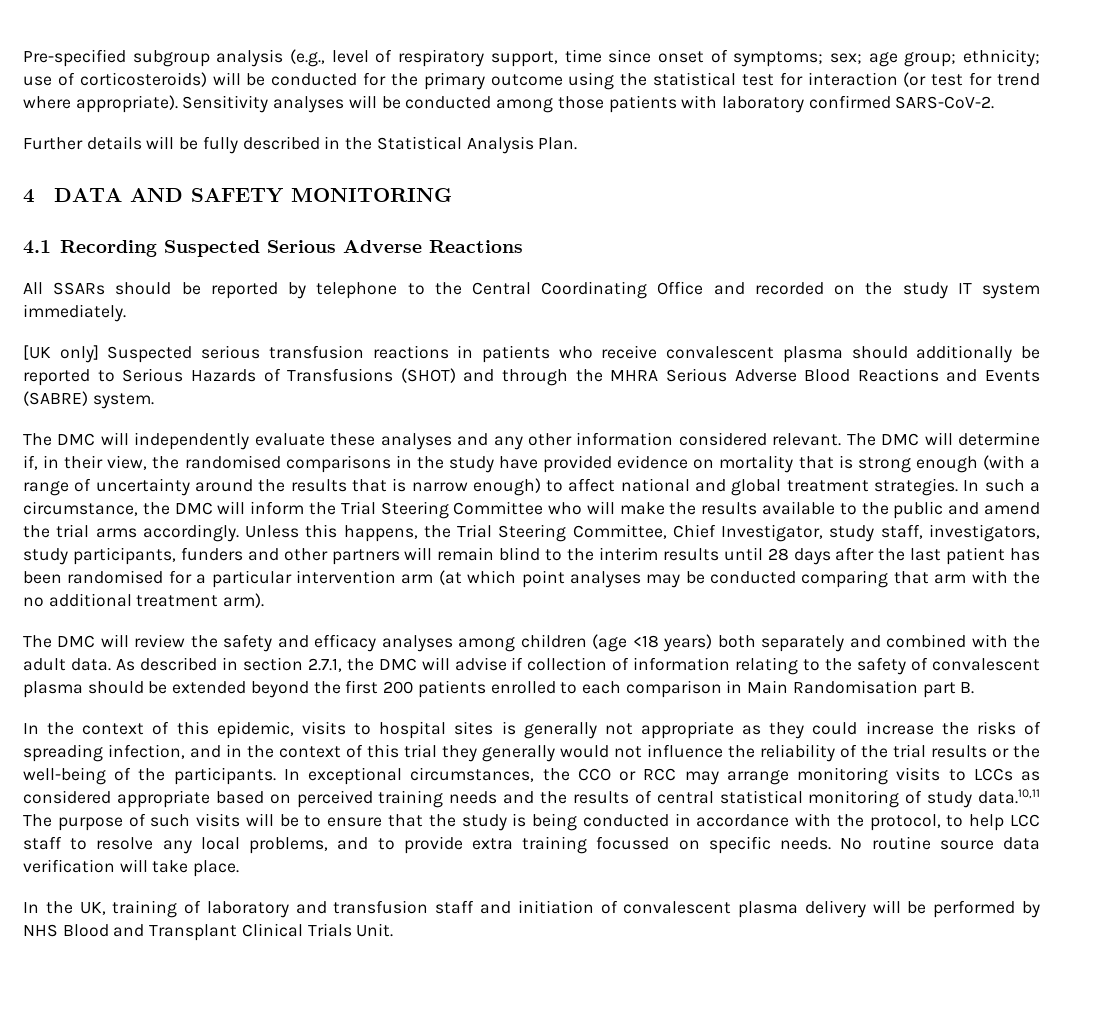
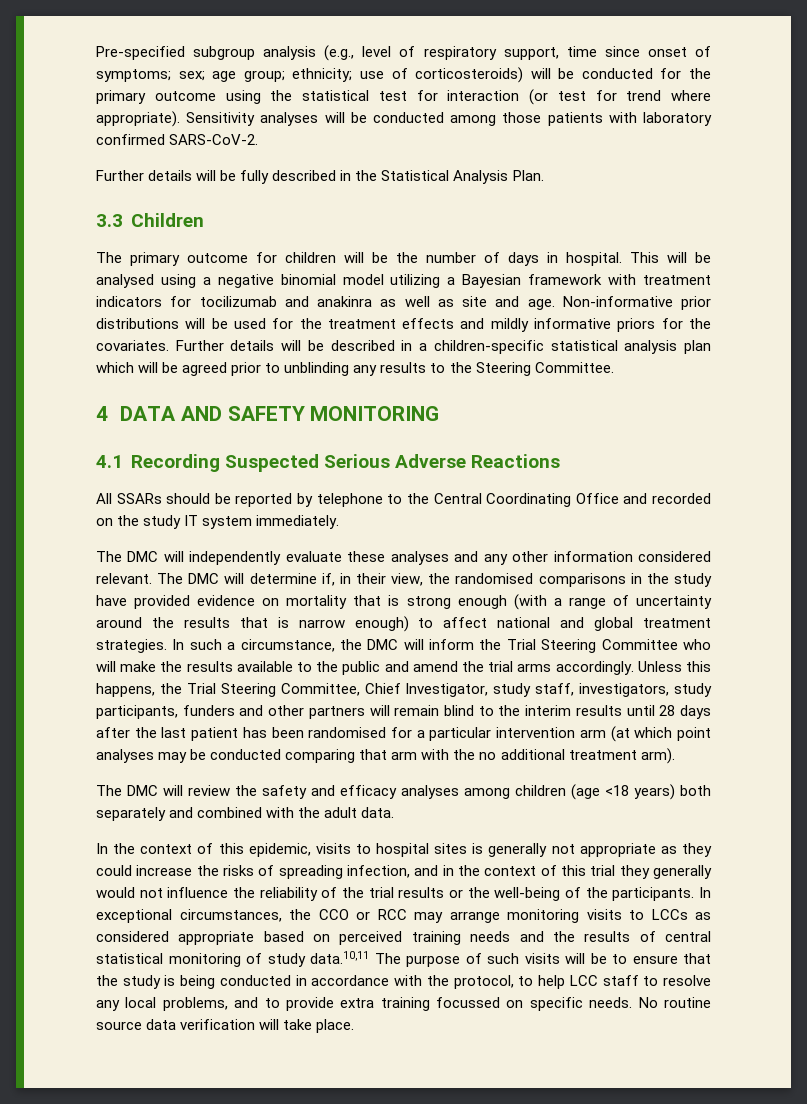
+ 3.3 Children
+ The primary outcome for children will be the number of days in hospital. This will be analysed using a negative binomial model utilizing a Bayesian framework with treatment indicators for tocilizumab and anakinra as well as site and age. Non-informative prior distributions will be used for the treatment effects and mildly informative priors for the covariates. Further details will be described in a children-specific statistical analysis plan which will be agreed prior to unblinding any results to the Steering Committee.
- [UK only] Suspected serious transfusion reactions in patients who receive convalescent plasma should additionally be reported to Serious Hazards of Transfusions (SHOT) and through the MHRA Serious Adverse Blood Reactions and Events (SABRE) system.
- As described in section 2.7.1, the DMC will advise if collection of information relating to the safety of convalescent plasma should be extended beyond the first 200 patients enrolled to each comparison in Main Randomisation part B.
- In the UK, training of laboratory and transfusion staff and initiation of convalescent plasma delivery will be performed by NHS Blood and Transplant Clinical Trials Unit.

